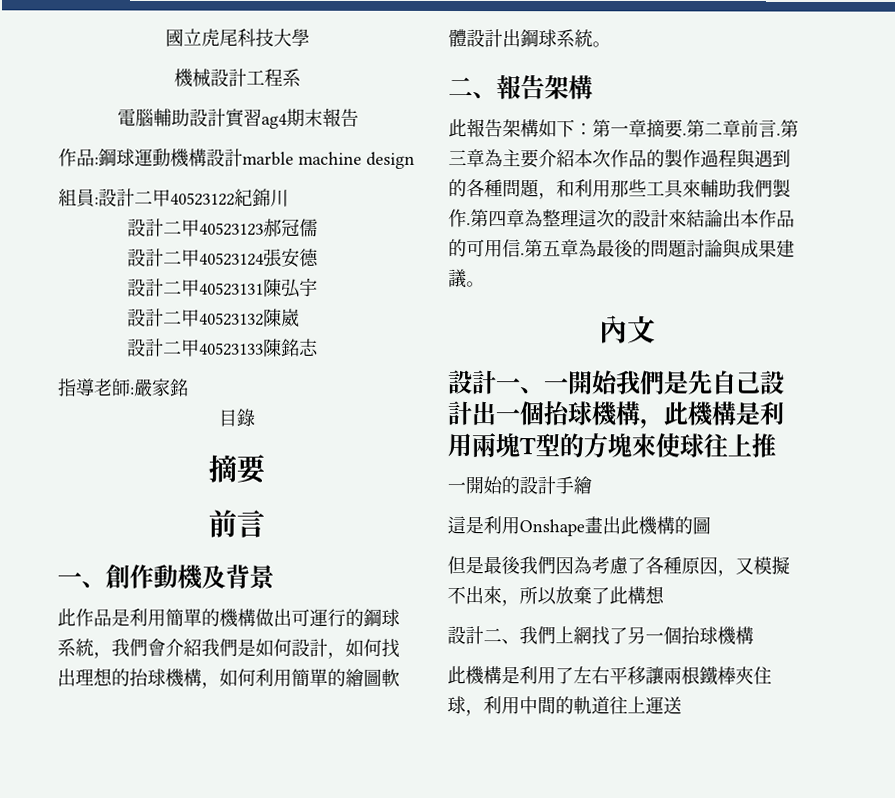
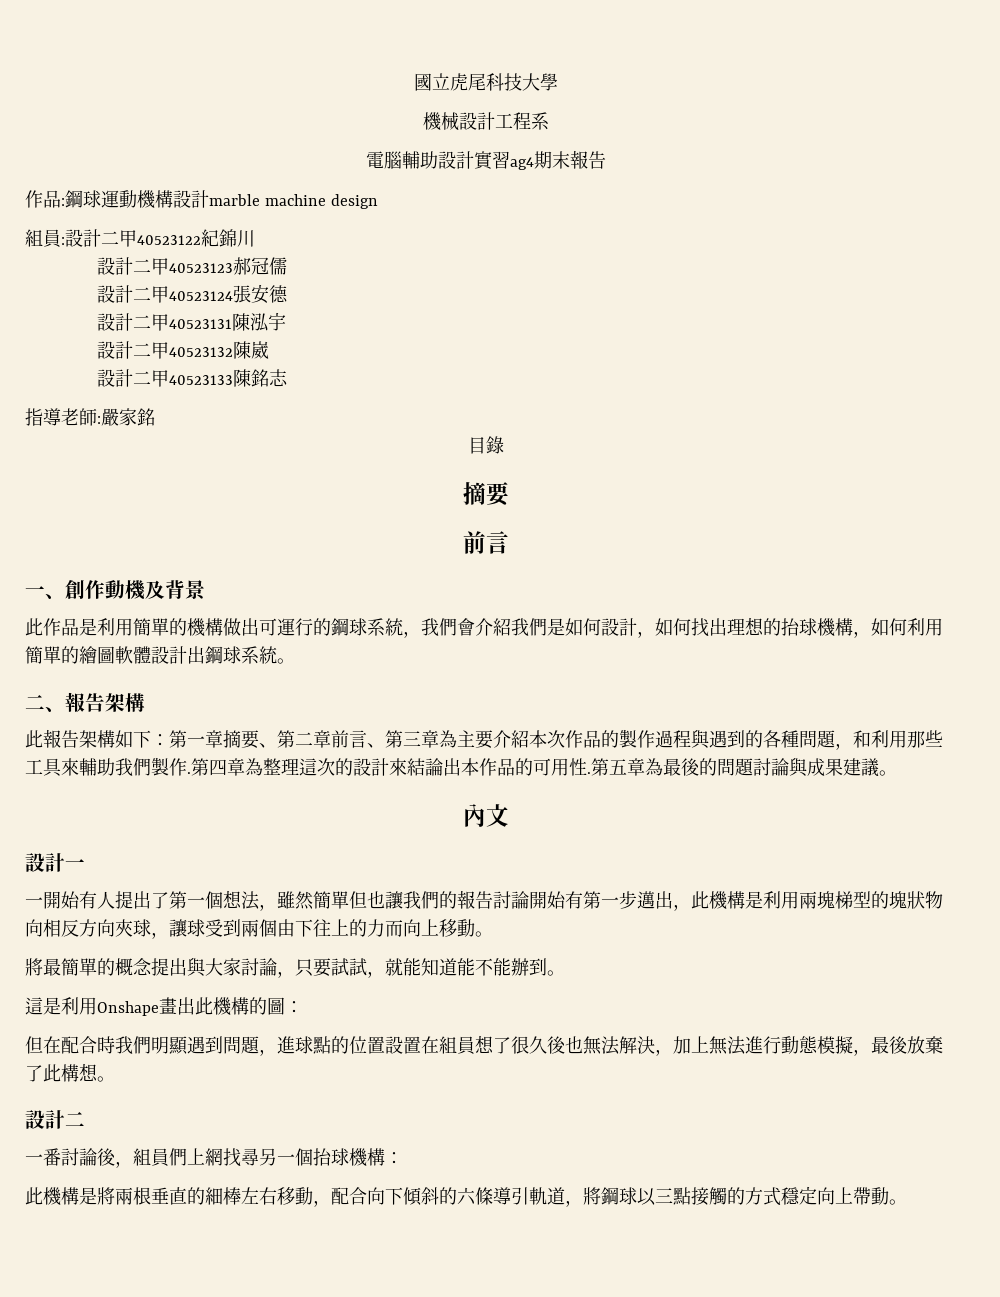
- 設計二甲40523131陳弘宇
+ 設計二甲40523131陳泓宇
- 此報告架構如下：第一章摘要.第二章前言.第三章為主要介紹本次作品的製作過程與遇到的各種問題，和利用那些工具來輔助我們製作.
+ 此報告架構如下：第一章摘要、第二章前言、第三章為主要介紹本次作品的製作過程與遇到的各種問題，和利用那些工具來輔助我們製作.
- 第四章為整理這次的設計來結論出本作品的可用信.
+ 第四章為整理這次的設計來結論出本作品的可用性.
- 設計一、一開始我們是先自己設計出一個抬球機構，此機構是利用兩塊T型的方塊來使球往上推
- 一開始的設計手繪
+ 設計一
+ 一開始有人提出了第一個想法，雖然簡單但也讓我們的報告討論開始有第一步邁出，此機構是利用兩塊梯型的塊狀物向相反方向夾球，讓球受到兩個由下往上的力而向上移動。
+ 將最簡單的概念提出與大家討論，只要試試，就能知道能不能辦到。
- 這是利用Onshape畫出此機構的圖
- 但是最後我們因為考慮了各種原因，又模擬不出來，所以放棄了此構想
- 設計二、我們上網找了另一個抬球機構
- 此機構是利用了左右平移讓兩根鐵棒夾住球，利用中間的軌道往上運送
+ 這是利用Onshape畫出此機構的圖：
+ 但在配合時我們明顯遇到問題，進球點的位置設置在組員想了很久後也無法解決，加上無法進行動態模擬，最後放棄了此構想。
+ 設計二
+ 一番討論後，組員們上網找尋另一個抬球機構：
+ 此機構是將兩根垂直的細棒左右移動，配合向下傾斜的六條導引軌道，將鋼球以三點接觸的方式穩定向上帶動。

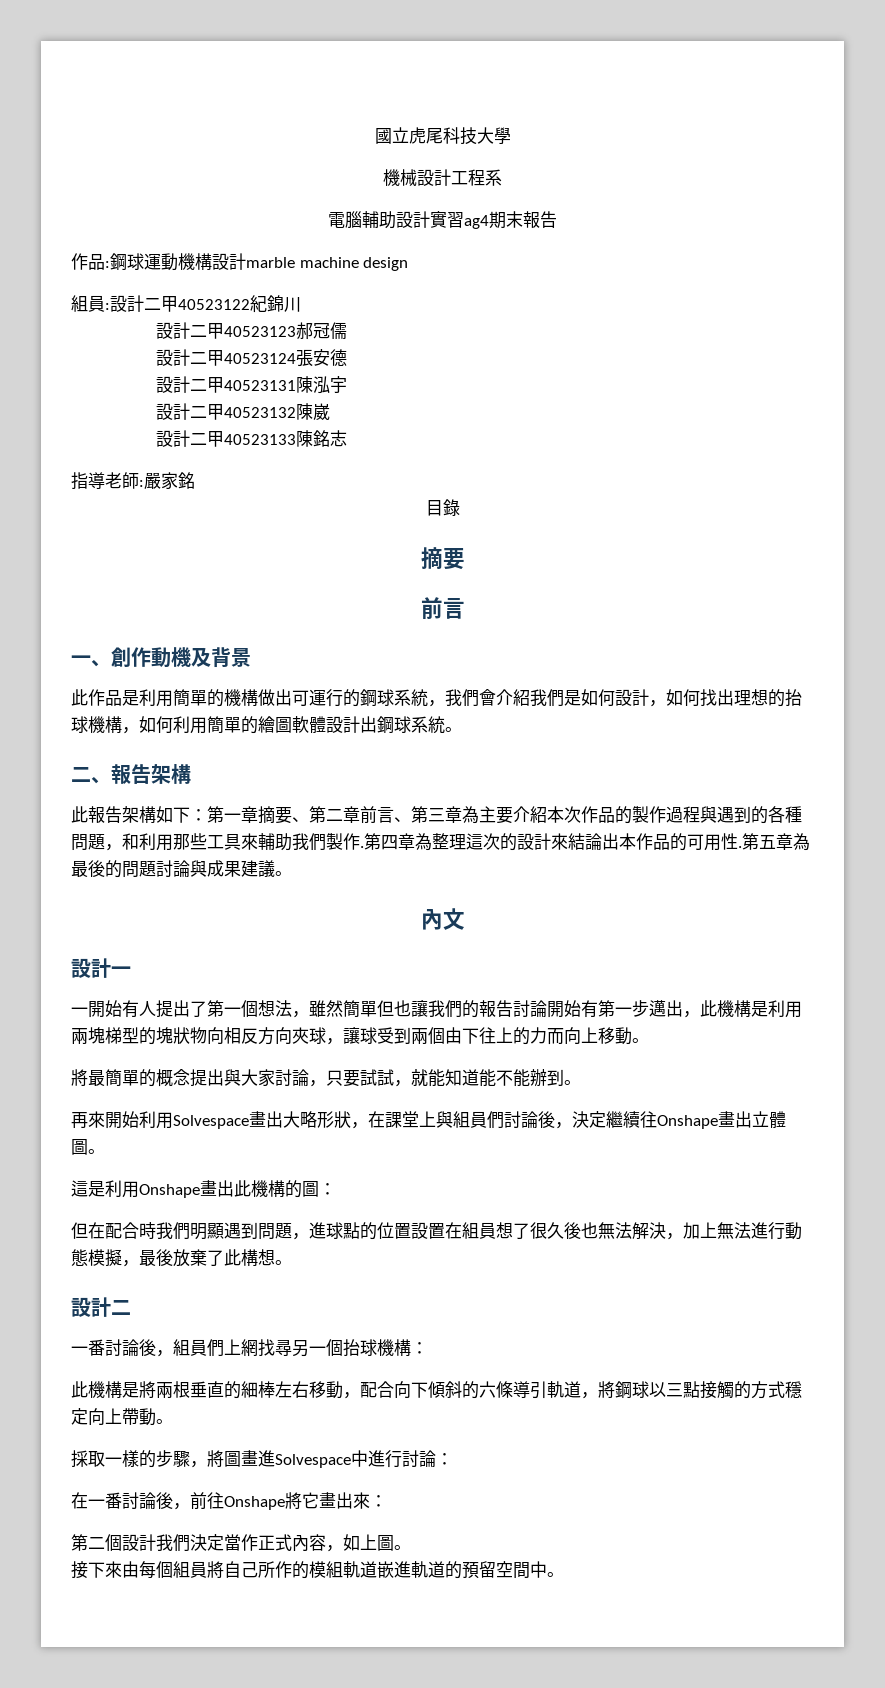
+ 再來開始利用Solvespace畫出大略形狀，在課堂上與組員們討論後，決定繼續往Onshape畫出立體圖。
+ 採取一樣的步驟，將圖畫進Solvespace中進行討論：
+ 在一番討論後，前往Onshape將它畫出來：
+ 第二個設計我們決定當作正式內容，如上圖。
+ 接下來由每個組員將自己所作的模組軌道嵌進軌道的預留空間中。

